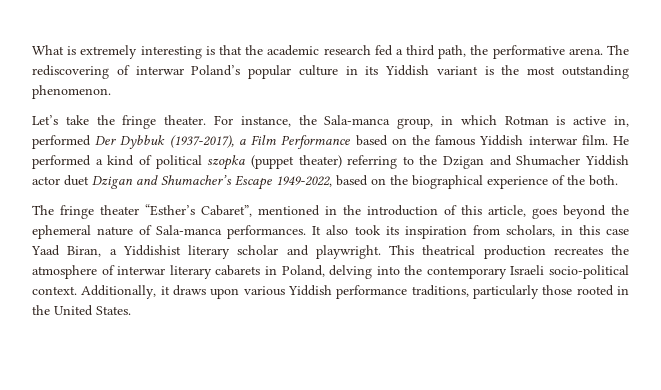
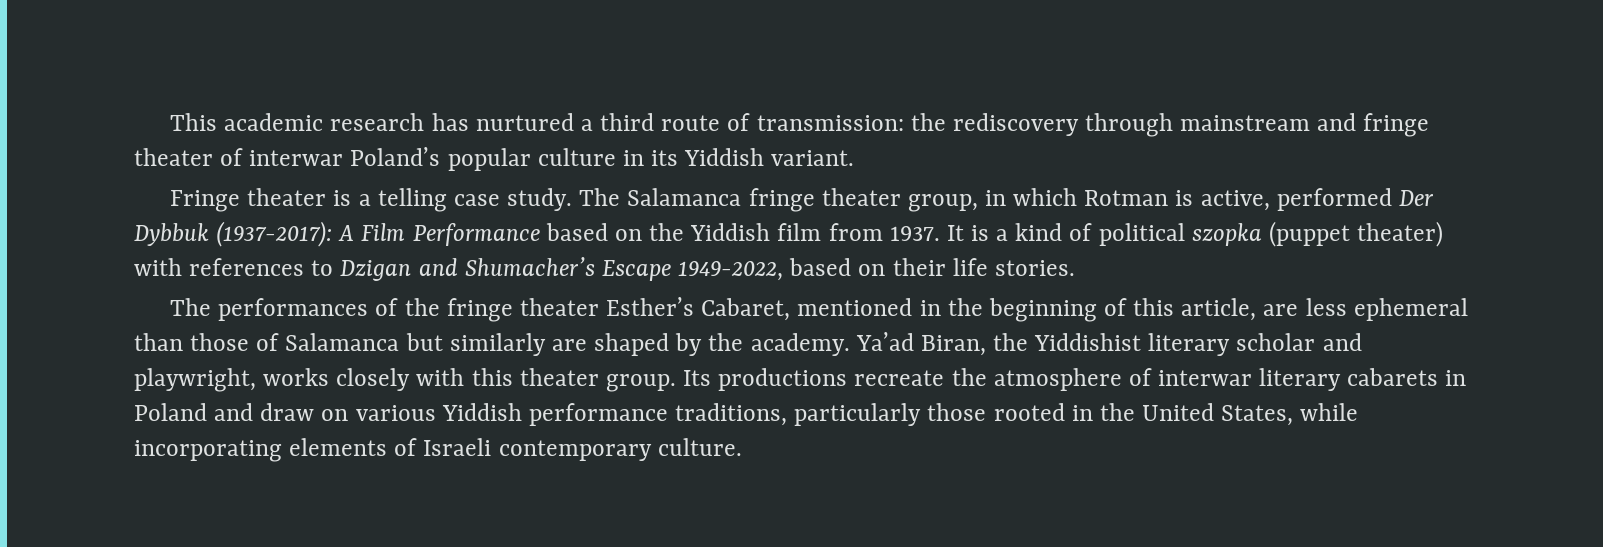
- What is extremely interesting is that the academic research fed a third path, the performative arena. The rediscovering of interwar Poland’s popular culture in its Yiddish variant is the most outstanding phenomenon.
- Let’s take the fringe theater. For instance, the Sala-manca group, in which Rotman is active in, performed Der Dybbuk (1937-2017), a Film Performance based on the famous Yiddish interwar film. He performed a kind of political szopka (puppet theater) referring to the Dzigan and Shumacher Yiddish actor duet Dzigan and Shumacher’s Escape 1949-2022, based on the biographical experience of the both.
- The fringe theater “Esther’s Cabaret”, mentioned in the introduction of this article, goes beyond the ephemeral nature of Sala-manca performances. It also took its inspiration from scholars, in this case Yaad Biran, a Yiddishist literary scholar and playwright. This theatrical production recreates the atmosphere of interwar literary cabarets in Poland, delving into the contemporary Israeli socio-political context. Additionally, it draws upon various Yiddish performance traditions, particularly those rooted in the United States.
+ This academic research has nurtured a third route of transmission: the rediscovery through mainstream and fringe theater of interwar Poland’s popular culture in its Yiddish variant.
+ Fringe theater is a telling case study. The Salamanca fringe theater group, in which Rotman is active, performed Der Dybbuk (1937-2017): A Film Performance based on the Yiddish film from 1937. It is a kind of political szopka (puppet theater) with references to Dzigan and Shumacher’s Escape 1949-2022, based on their life stories.
+ The performances of the fringe theater Esther’s Cabaret, mentioned in the beginning of this article, are less ephemeral than those of Salamanca but similarly are shaped by the academy. Ya’ad Biran, the Yiddishist literary scholar and playwright, works closely with this theater group. Its productions recreate the atmosphere of interwar literary cabarets in Poland and draw on various Yiddish performance traditions, particularly those rooted in the United States, while incorporating elements of Israeli contemporary culture.

